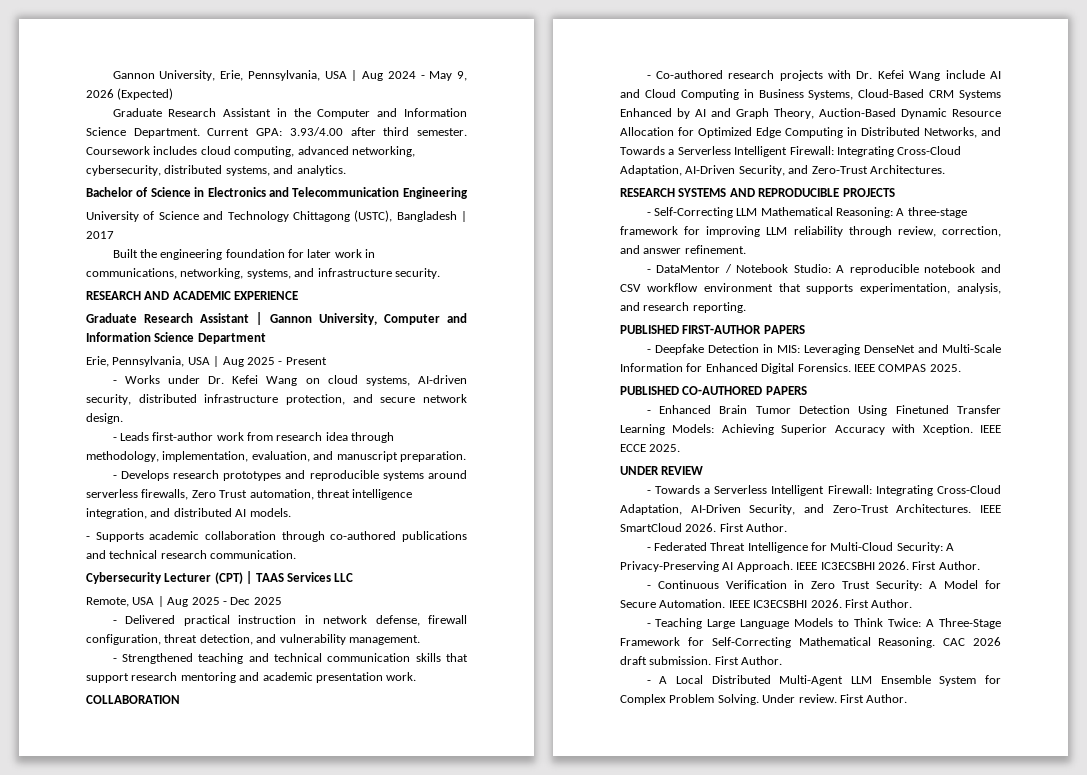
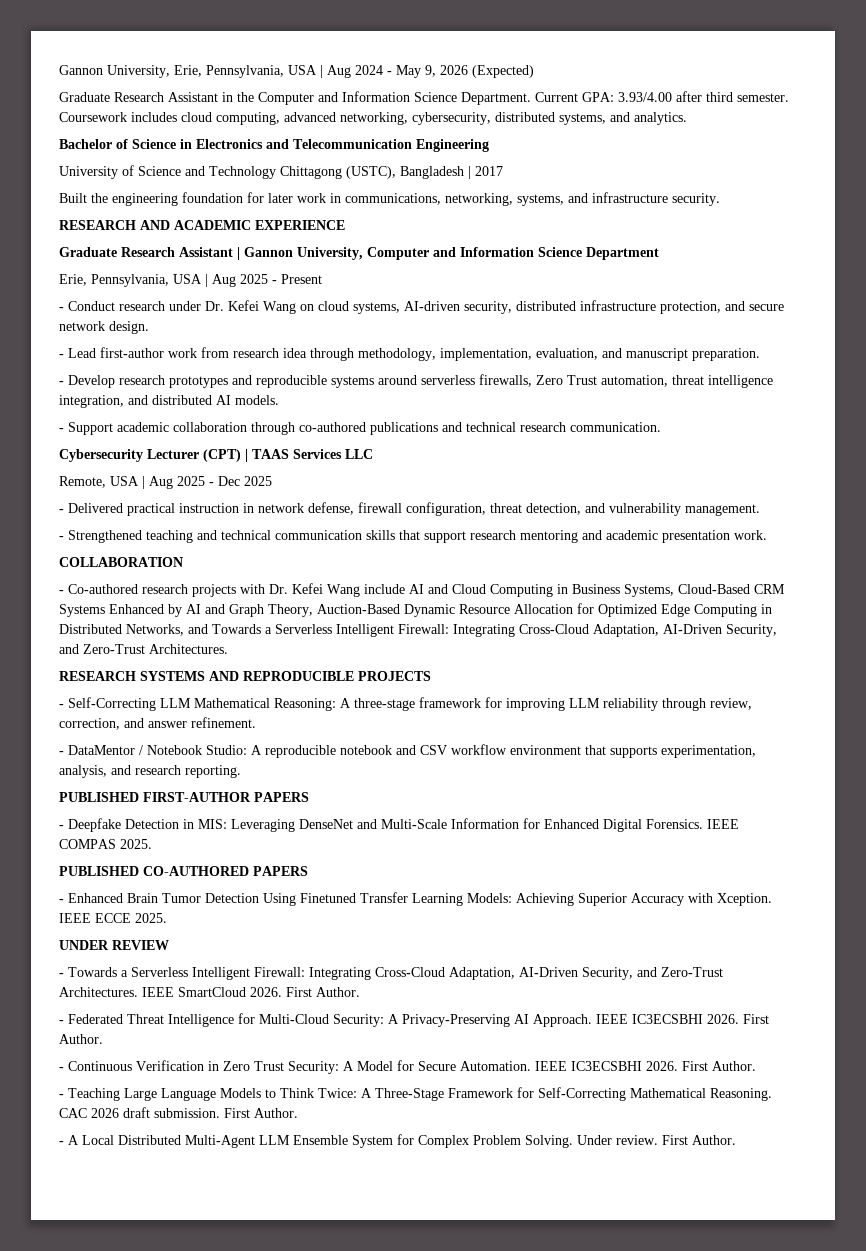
- - Works under Dr. Kefei Wang on cloud systems, AI-driven security, distributed infrastructure protection, and secure network design.
+ - Conduct research under Dr. Kefei Wang on cloud systems, AI-driven security, distributed infrastructure protection, and secure network design.
- - Leads first-author work from research idea through methodology, implementation, evaluation, and manuscript preparation.
+ - Lead first-author work from research idea through methodology, implementation, evaluation, and manuscript preparation.
- - Develops research prototypes and reproducible systems around serverless firewalls, Zero Trust automation, threat intelligence integration, and distributed AI models.
+ - Develop research prototypes and reproducible systems around serverless firewalls, Zero Trust automation, threat intelligence integration, and distributed AI models.
- - Supports academic collaboration through co-authored publications and technical research communication.
+ - Support academic collaboration through co-authored publications and technical research communication.

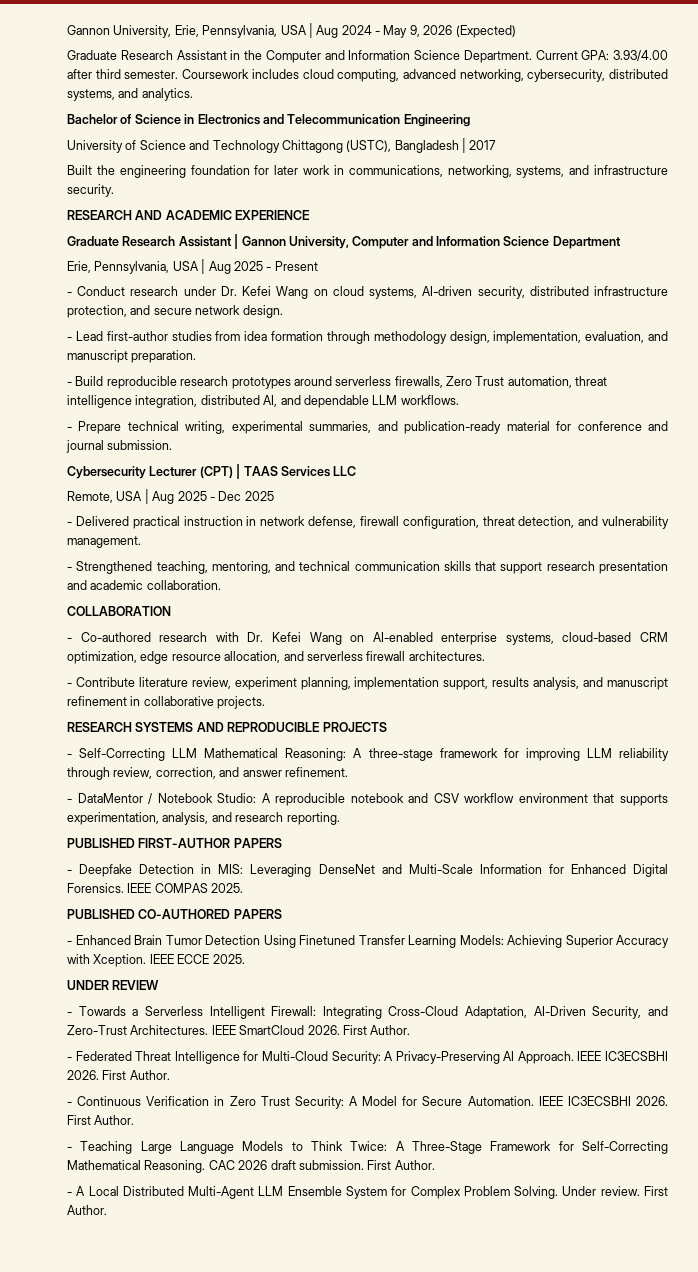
- - Lead first-author work from research idea through methodology, implementation, evaluation, and manuscript preparation.
+ - Lead first-author studies from idea formation through methodology design, implementation, evaluation, and manuscript preparation.
- - Develop research prototypes and reproducible systems around serverless firewalls, Zero Trust automation, threat intelligence integration, and distributed AI models.
- - Support academic collaboration through co-authored publications and technical research communication.
+ - Build reproducible research prototypes around serverless firewalls, Zero Trust automation, threat intelligence integration, distributed AI, and dependable LLM workflows.
+ - Prepare technical writing, experimental summaries, and publication-ready material for conference and journal submission.
- - Strengthened teaching and technical communication skills that support research mentoring and academic presentation work.
+ - Strengthened teaching, mentoring, and technical communication skills that support research presentation and academic collaboration.
- - Co-authored research projects with Dr. Kefei Wang include AI and Cloud Computing in Business Systems, Cloud-Based CRM Systems Enhanced by AI and Graph Theory, Auction-Based Dynamic Resource Allocation for Optimized Edge Computing in Distributed Networks, and Towards a Serverless Intelligent Firewall: Integrating Cross-Cloud Adaptation, AI-Driven Security, and Zero-Trust Architectures.
+ - Co-authored research with Dr. Kefei Wang on AI-enabled enterprise systems, cloud-based CRM optimization, edge resource allocation, and serverless firewall architectures.
+ - Contribute literature review, experiment planning, implementation support, results analysis, and manuscript refinement in collaborative projects.

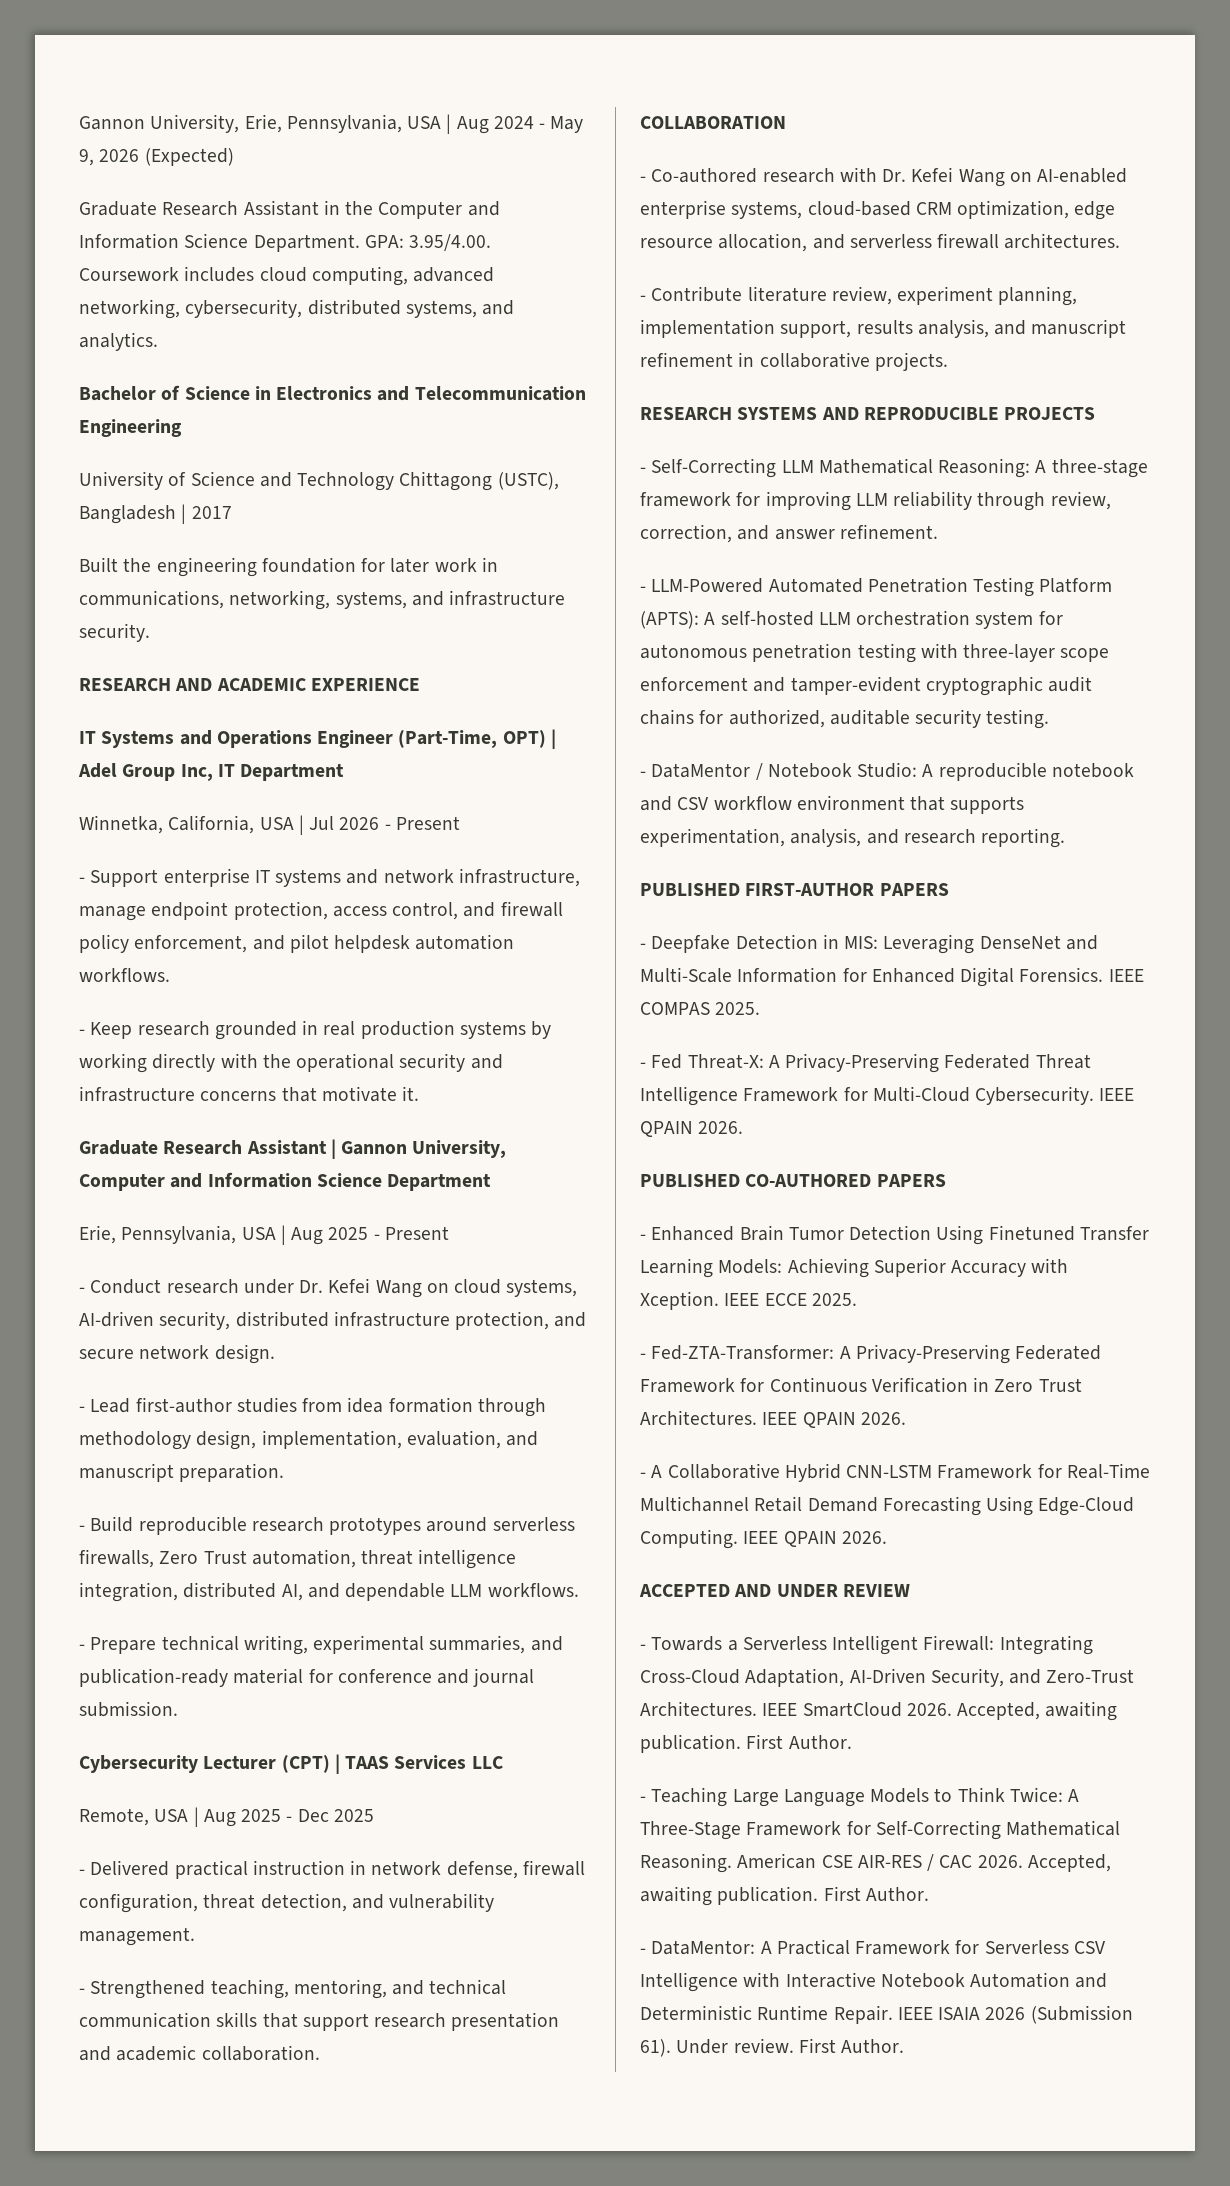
- Current GPA: 3.93/4.00 after third semester. Coursework includes cloud computing, advanced networking, cybersecurity, distributed systems, and analytics.
+ GPA: 3.95/4.00. Coursework includes cloud computing, advanced networking, cybersecurity, distributed systems, and analytics.
+ IT Systems and Operations Engineer (Part-Time, OPT) | Adel Group Inc, IT Department
+ Winnetka, California, USA | Jul 2026 - Present
+ - Support enterprise IT systems and network infrastructure, manage endpoint protection, access control, and firewall policy enforcement, and pilot helpdesk automation workflows.
+ - Keep research grounded in real production systems by working directly with the operational security and infrastructure concerns that motivate it.
+ - LLM-Powered Automated Penetration Testing Platform (APTS): A self-hosted LLM orchestration system for autonomous penetration testing with three-layer scope enforcement and tamper-evident cryptographic audit chains for authorized, auditable security testing.
+ - Fed Threat-X: A Privacy-Preserving Federated Threat Intelligence Framework for Multi-Cloud Cybersecurity. IEEE QPAIN 2026.
- UNDER REVIEW
+ - Fed-ZTA-Transformer: A Privacy-Preserving Federated Framework for Continuous Verification in Zero Trust Architectures. IEEE QPAIN 2026.
+ - A Collaborative Hybrid CNN-LSTM Framework for Real-Time Multichannel Retail Demand Forecasting Using Edge-Cloud Computing. IEEE QPAIN 2026.
+ ACCEPTED AND UNDER REVIEW
- IEEE SmartCloud 2026. First Author.
- - Federated Threat Intelligence for Multi-Cloud Security: A Privacy-Preserving AI Approach. IEEE IC3ECSBHI 2026. First Author.
- - Continuous Verification in Zero Trust Security: A Model for Secure Automation. IEEE IC3ECSBHI 2026.
+ IEEE SmartCloud 2026. Accepted, awaiting publication.
- CAC 2026 draft submission. First Author.
- - A Local Distributed Multi-Agent LLM Ensemble System for Complex Problem Solving.
+ American CSE AIR-RES / CAC 2026. Accepted, awaiting publication. First Author.
+ - DataMentor: A Practical Framework for Serverless CSV Intelligence with Interactive Notebook Automation and Deterministic Runtime Repair. IEEE ISAIA 2026 (Submission 61).

